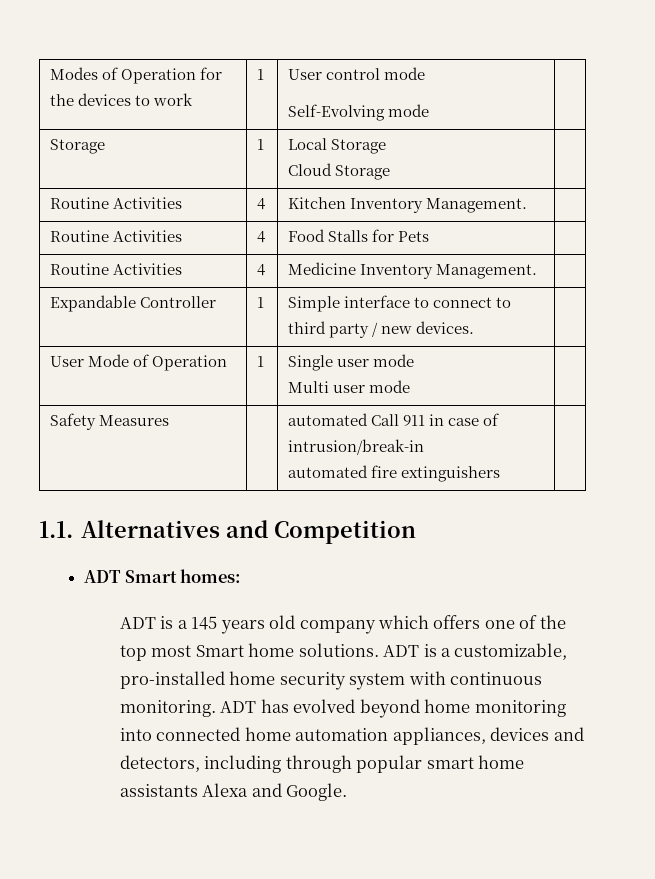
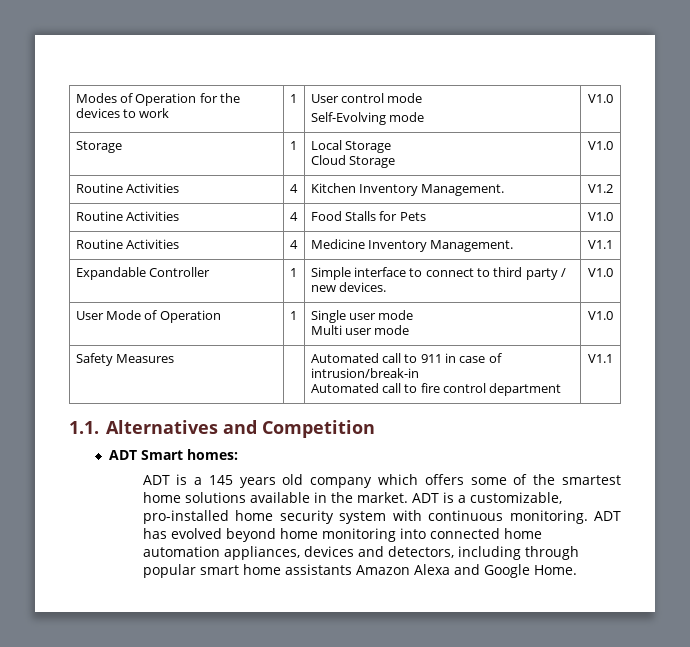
  Modes of Operation for the devices to work | 1 | User control mode
- Self-Evolving mode |
+ Self-Evolving mode | V1.0
  Storage | 1 | Local Storage
- Cloud Storage |
+ Cloud Storage | V1.0
- Routine Activities | 4 | Kitchen Inventory Management. |
+ Routine Activities | 4 | Kitchen Inventory Management. | V1.2
- Routine Activities | 4 | Food Stalls for Pets |
+ Routine Activities | 4 | Food Stalls for Pets | V1.0
- Routine Activities | 4 | Medicine Inventory Management. |
+ Routine Activities | 4 | Medicine Inventory Management. | V1.1
- Expandable Controller | 1 | Simple interface to connect to third party / new devices. |
+ Expandable Controller | 1 | Simple interface to connect to third party / new devices. | V1.0
  User Mode of Operation | 1 | Single user mode
- Multi user mode |
+ Multi user mode | V1.0
- Safety Measures | | automated Call 911 in case of intrusion/break-in
- automated fire extinguishers |
+ Safety Measures | | Automated call to 911 in case of intrusion/break-in
+ Automated call to fire control department | V1.1
- ADT is a 145 years old company which offers one of the top most Smart home solutions.
+ ADT is a 145 years old company which offers some of the smartest home solutions available in the market.
- ADT has evolved beyond home monitoring into connected home automation appliances, devices and detectors, including through popular smart home assistants Alexa and Google.
+ ADT has evolved beyond home monitoring into connected home automation appliances, devices and detectors, including through popular smart home assistants Amazon Alexa and Google Home.

